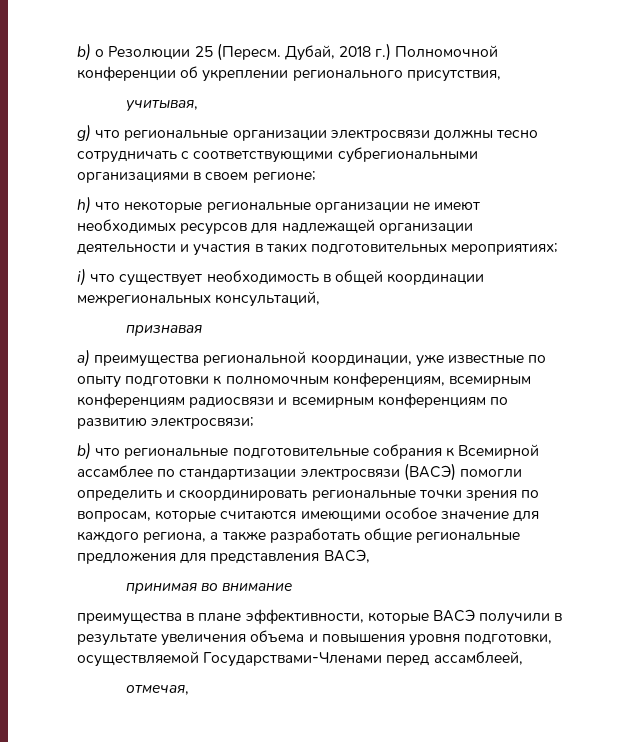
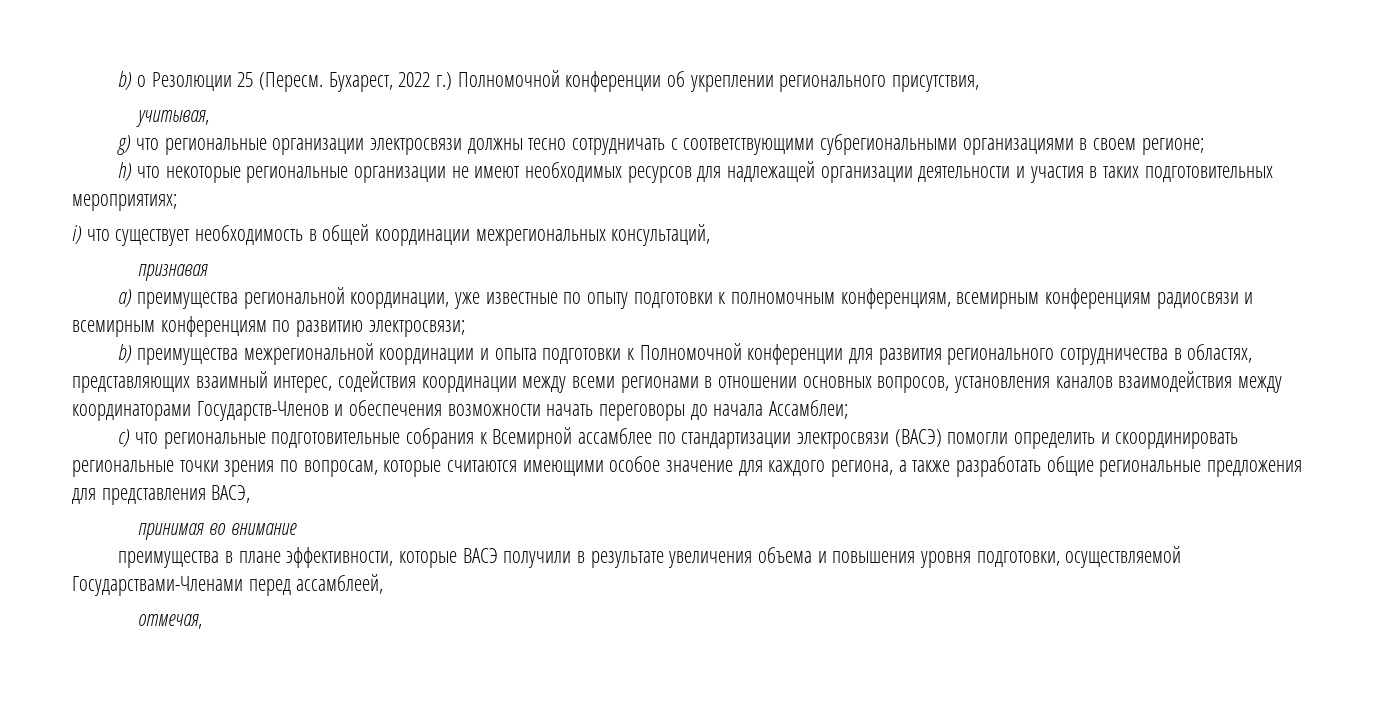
- Дубай, 2018 г.) Полномочной конференции об укреплении регионального присутствия,
+ Бухарест, 2022 г.) Полномочной конференции об укреплении регионального присутствия,
- b) что региональные подготовительные собрания к Всемирной ассамблее по стандартизации электросвязи (ВАСЭ) помогли определить и скоординировать региональные точки зрения по вопросам, которые считаются имеющими особое значение для каждого региона, а также разработать общие региональные предложения для представления ВАСЭ,
+ b) преимущества межрегиональной координации и опыта подготовки к Полномочной конференции для развития регионального сотрудничества в областях, представляющих взаимный интерес, содействия координации между всеми регионами в отношении основных вопросов, установления каналов взаимодействия между координаторами Государств-Членов и обеспечения возможности начать переговоры до начала Ассамблеи;
+ c) что региональные подготовительные собрания к Всемирной ассамблее по стандартизации электросвязи (ВАСЭ) помогли определить и скоординировать региональные точки зрения по вопросам, которые считаются имеющими особое значение для каждого региона, а также разработать общие региональные предложения для представления ВАСЭ,

